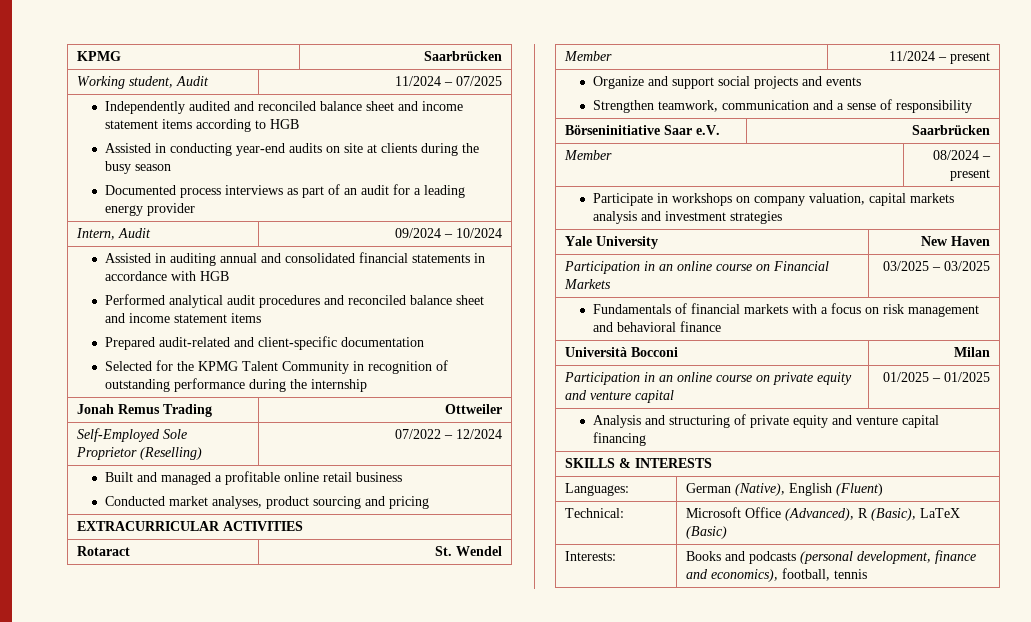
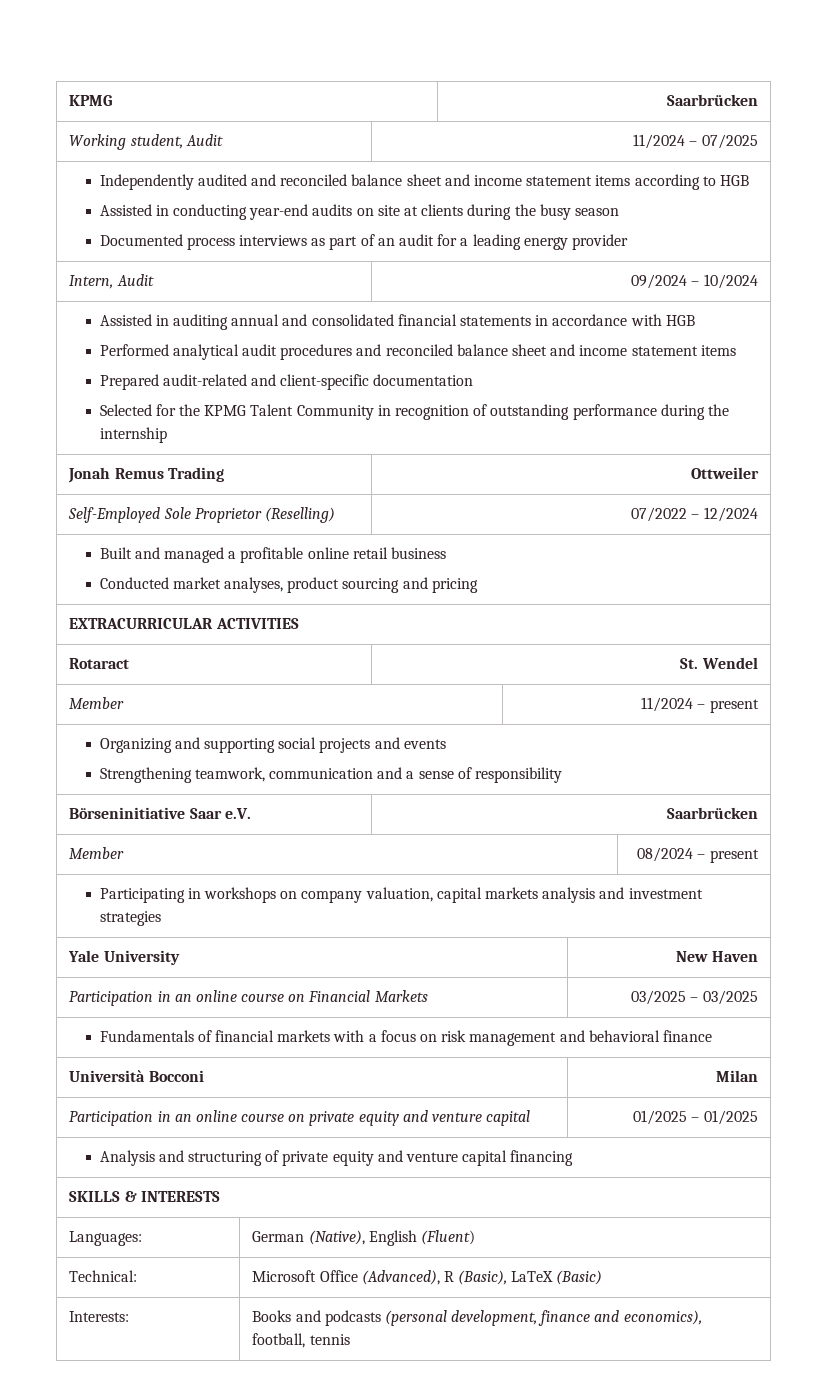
- Organize and support social projects and events
- Strengthen teamwork, communication and a sense of responsibility
+ Organizing and supporting social projects and events
+ Strengthening teamwork, communication and a sense of responsibility
- Participate in workshops on company valuation, capital markets analysis and investment strategies
+ Participating in workshops on company valuation, capital markets analysis and investment strategies

